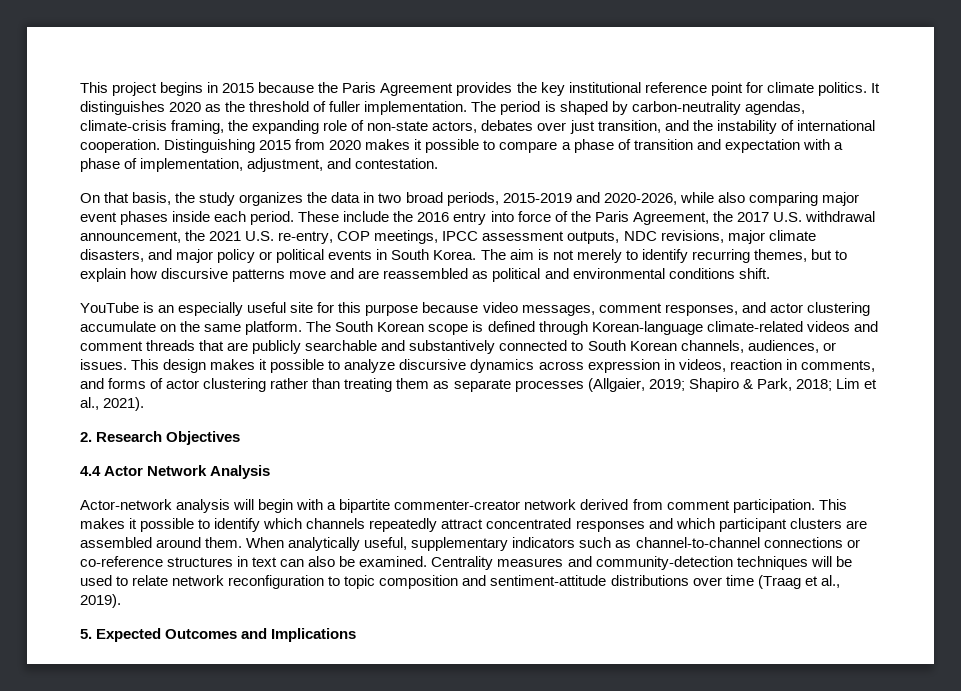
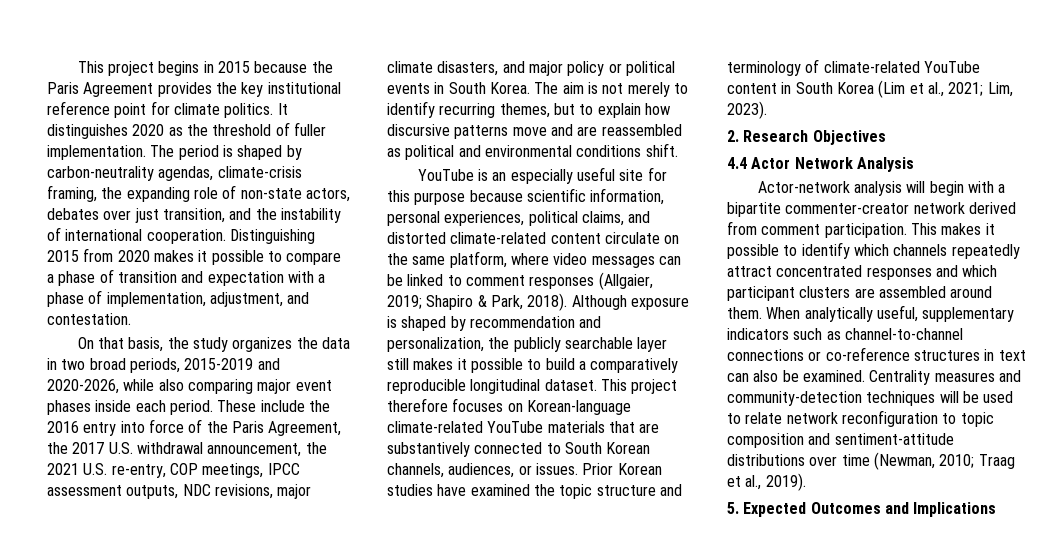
- YouTube is an especially useful site for this purpose because video messages, comment responses, and actor clustering accumulate on the same platform. The South Korean scope is defined through Korean-language climate-related videos and comment threads that are publicly searchable and substantively connected to South Korean channels, audiences, or issues.
+ YouTube is an especially useful site for this purpose because scientific information, personal experiences, political claims, and distorted climate-related content circulate on the same platform, where video messages can be linked to comment responses (Allgaier, 2019; Shapiro & Park, 2018). Although exposure is shaped by recommendation and personalization, the publicly searchable layer still makes it possible to build a comparatively reproducible longitudinal dataset. This project therefore focuses on Korean-language climate-related YouTube materials that are substantively connected to South Korean channels, audiences, or issues.
- This design makes it possible to analyze discursive dynamics across expression in videos, reaction in comments, and forms of actor clustering rather than treating them as separate processes (Allgaier, 2019; Shapiro & Park, 2018; Lim et al., 2021).
+ Prior Korean studies have examined the topic structure and terminology of climate-related YouTube content in South Korea (Lim et al., 2021; Lim, 2023).
- Centrality measures and community-detection techniques will be used to relate network reconfiguration to topic composition and sentiment-attitude distributions over time (Traag et al., 2019).
+ Centrality measures and community-detection techniques will be used to relate network reconfiguration to topic composition and sentiment-attitude distributions over time (Newman, 2010; Traag et al., 2019).

